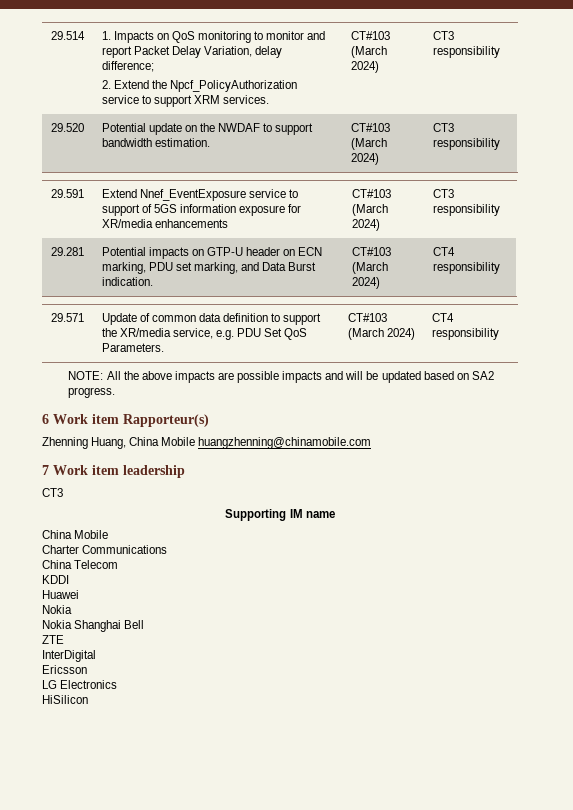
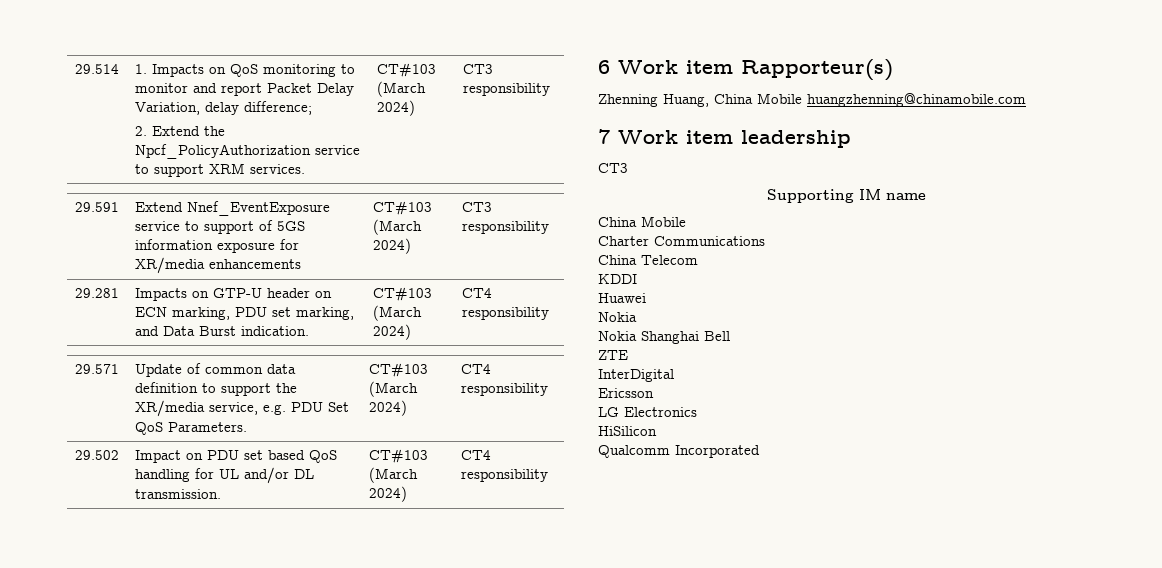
- 29.520 | Potential update on the NWDAF to support bandwidth estimation. | CT#103 (March 2024) | CT3 responsibility
- 29.281 | Potential impacts on GTP-U header on ECN marking, PDU set marking, and Data Burst indication. | CT#103 (March 2024) | CT4 responsibility
+ 29.281 | Impacts on GTP-U header on ECN marking, PDU set marking, and Data Burst indication. | CT#103 (March 2024) | CT4 responsibility
- NOTE: All the above impacts are possible impacts and will be updated based on SA2 progress.
+ 29.502 | Impact on PDU set based QoS handling for UL and/or DL transmission. | CT#103 (March 2024) | CT4 responsibility
+ Qualcomm Incorporated

